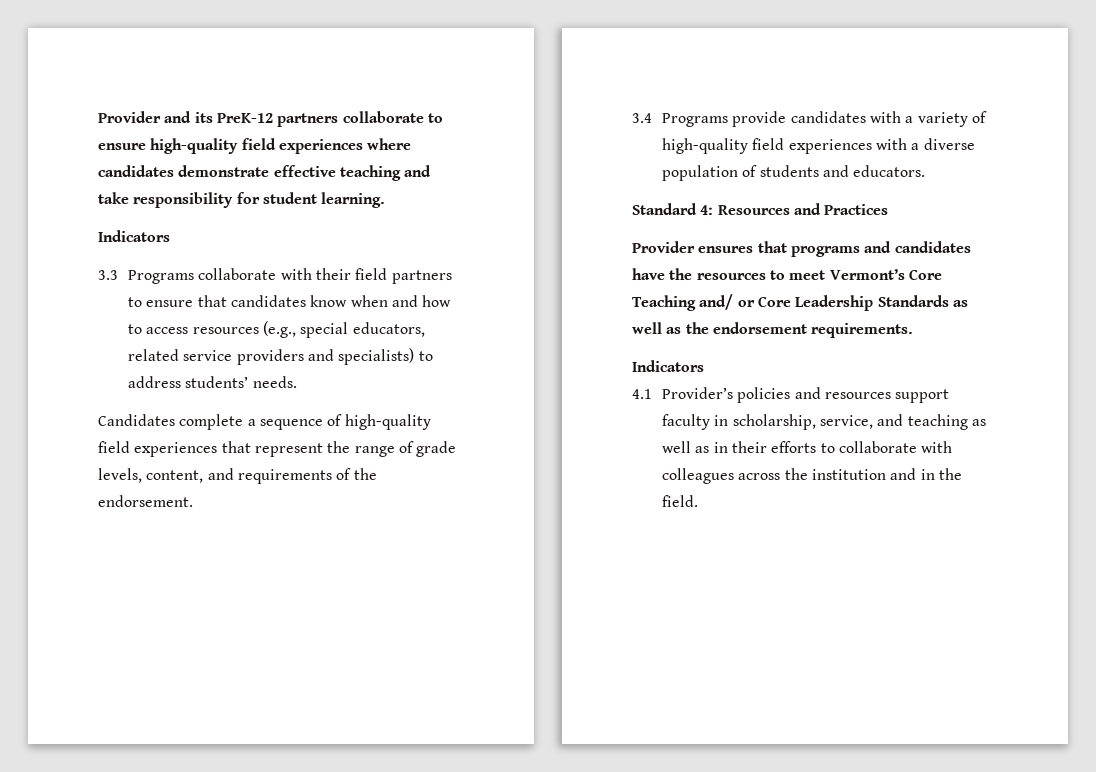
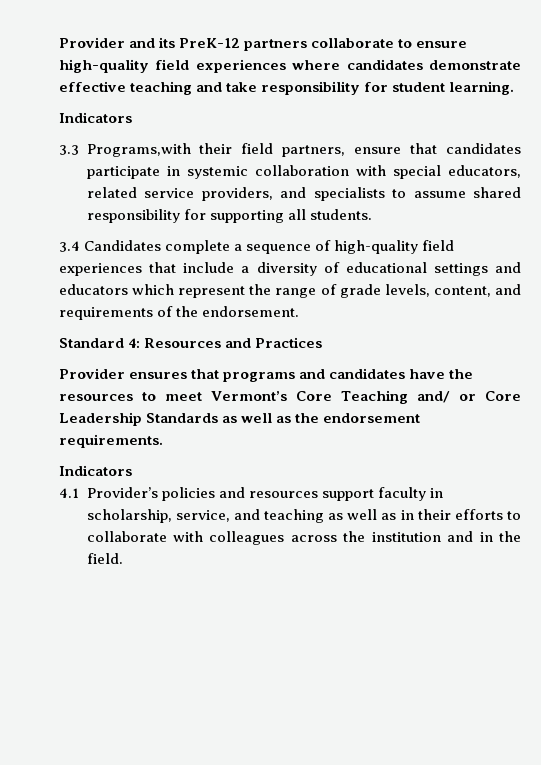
- 3.3 Programs collaborate with their field partners to ensure that candidates know when and how to access resources (e.g., special educators, related service providers and specialists) to address students’ needs.
- Candidates complete a sequence of high-quality field experiences that represent the range of grade levels, content, and requirements of the endorsement.
+ 3.3 Programs,with their field partners, ensure that candidates participate in systemic collaboration with special educators, related service providers, and specialists to assume shared responsibility for supporting all students.
+ 3.4 Candidates complete a sequence of high-quality field experiences that include a diversity of educational settings and educators which represent the range of grade levels, content, and requirements of the endorsement.
- 3.4 Programs provide candidates with a variety of high-quality field experiences with a diverse population of students and educators.

